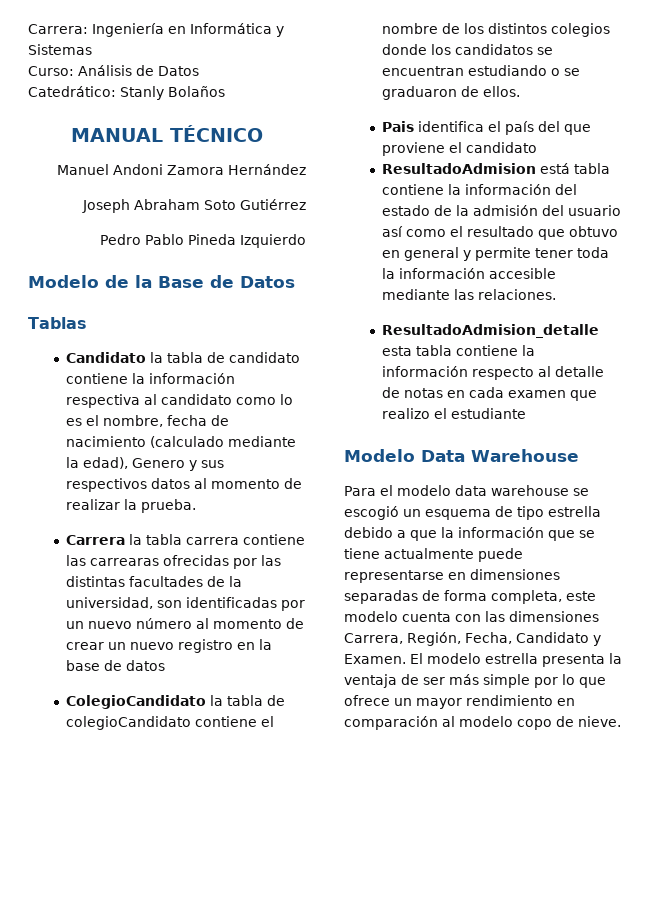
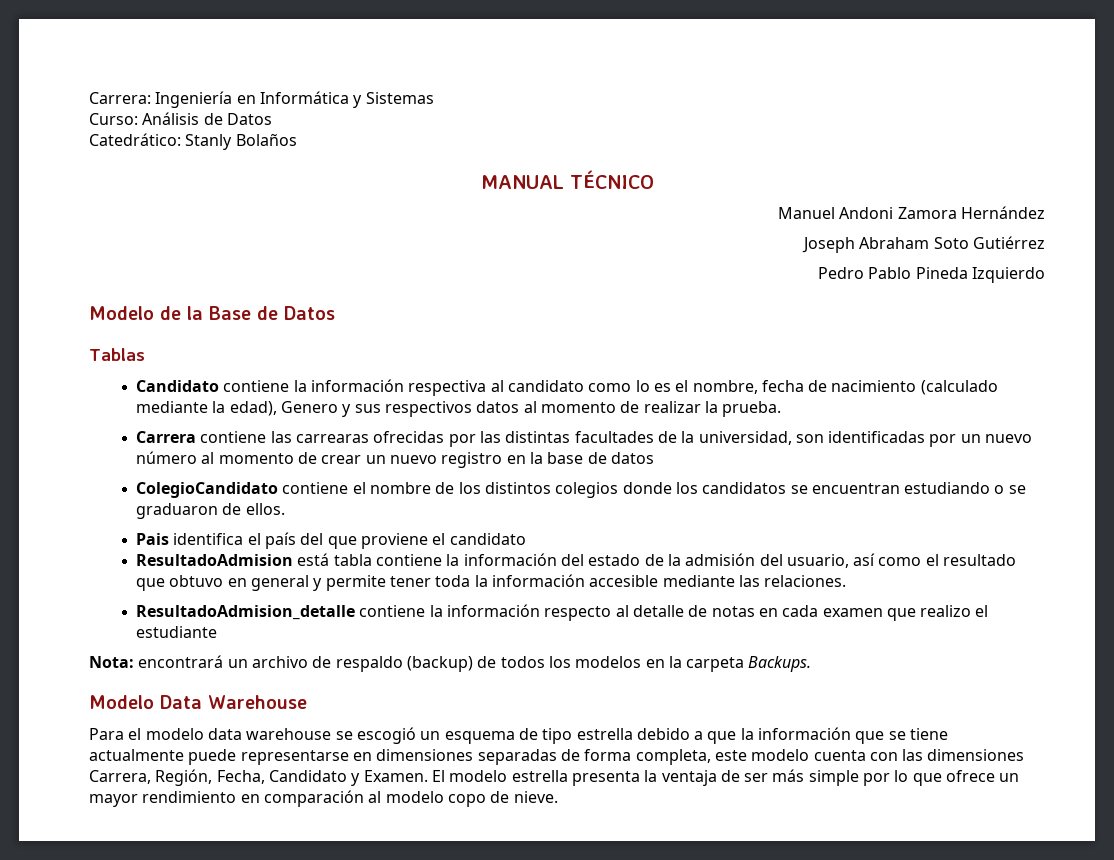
- Candidato la tabla de candidato contiene la información respectiva al candidato como lo es el nombre, fecha de nacimiento (calculado mediante la edad), Genero y sus respectivos datos al momento de realizar la prueba.
+ Candidato contiene la información respectiva al candidato como lo es el nombre, fecha de nacimiento (calculado mediante la edad), Genero y sus respectivos datos al momento de realizar la prueba.
- Carrera la tabla carrera contiene las carrearas ofrecidas por las distintas facultades de la universidad, son identificadas por un nuevo número al momento de crear un nuevo registro en la base de datos
+ Carrera contiene las carrearas ofrecidas por las distintas facultades de la universidad, son identificadas por un nuevo número al momento de crear un nuevo registro en la base de datos
- ColegioCandidato la tabla de colegioCandidato contiene el nombre de los distintos colegios donde los candidatos se encuentran estudiando o se graduaron de ellos.
+ ColegioCandidato contiene el nombre de los distintos colegios donde los candidatos se encuentran estudiando o se graduaron de ellos.
- ResultadoAdmision está tabla contiene la información del estado de la admisión del usuario así como el resultado que obtuvo en general y permite tener toda la información accesible mediante las relaciones.
+ ResultadoAdmision está tabla contiene la información del estado de la admisión del usuario, así como el resultado que obtuvo en general y permite tener toda la información accesible mediante las relaciones.
- ResultadoAdmision_detalle esta tabla contiene la información respecto al detalle de notas en cada examen que realizo el estudiante
+ ResultadoAdmision_detalle contiene la información respecto al detalle de notas en cada examen que realizo el estudiante
+ Nota: encontrará un archivo de respaldo (backup) de todos los modelos en la carpeta Backups.

